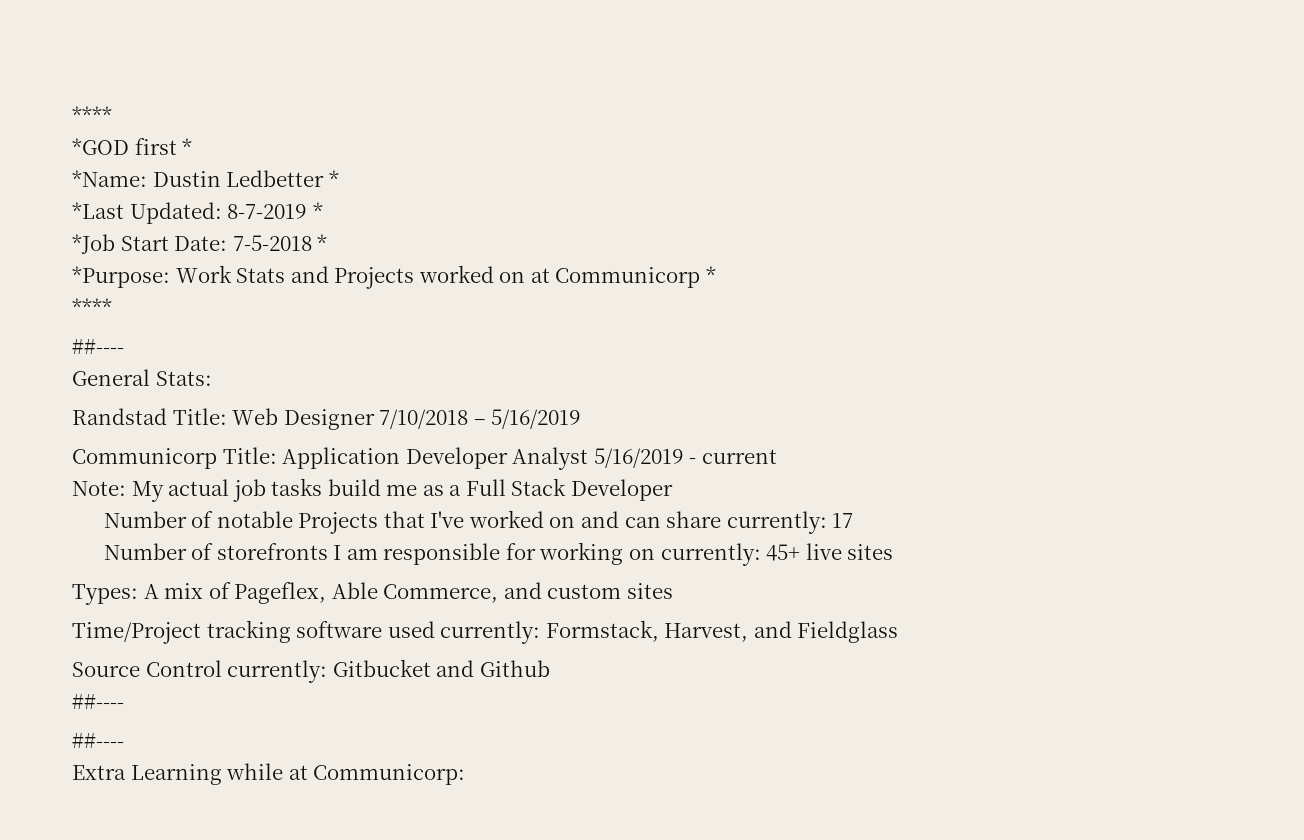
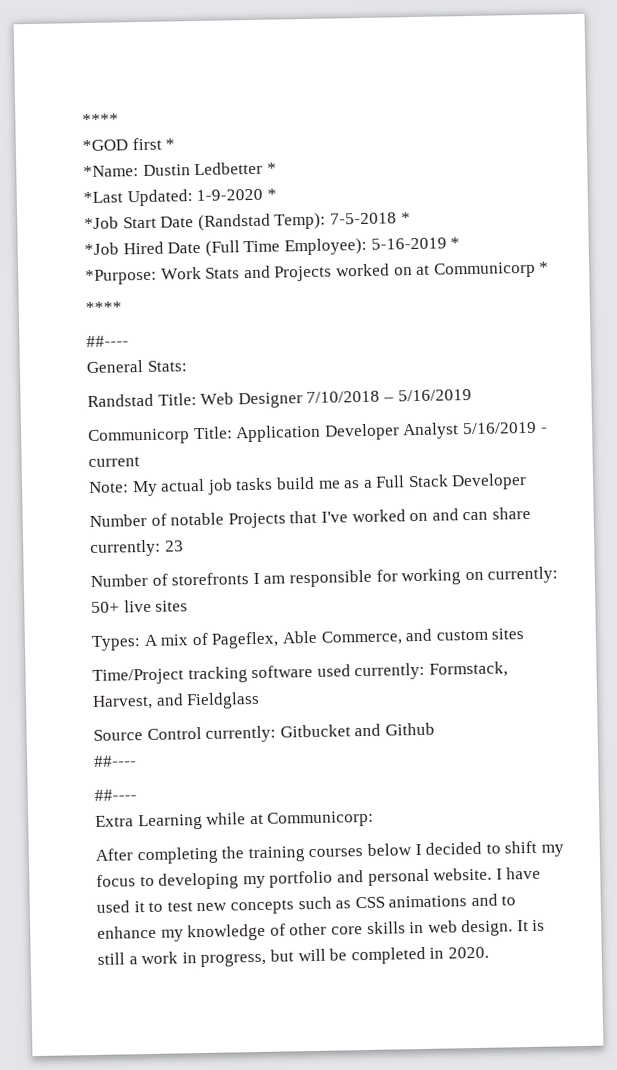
- *Last Updated: 8-7-2019 *
+ *Last Updated: 1-9-2020 *
- *Job Start Date: 7-5-2018 *
+ *Job Start Date (Randstad Temp): 7-5-2018 *
+ *Job Hired Date (Full Time Employee): 5-16-2019 *
- Number of notable Projects that I've worked on and can share currently: 17
+ Number of notable Projects that I've worked on and can share currently: 23
- Number of storefronts I am responsible for working on currently: 45+ live sites
+ Number of storefronts I am responsible for working on currently: 50+ live sites
+ After completing the training courses below I decided to shift my focus to developing my portfolio and personal website. I have used it to test new concepts such as CSS animations and to enhance my knowledge of other core skills in web design. It is still a work in progress, but will be completed in 2020.

